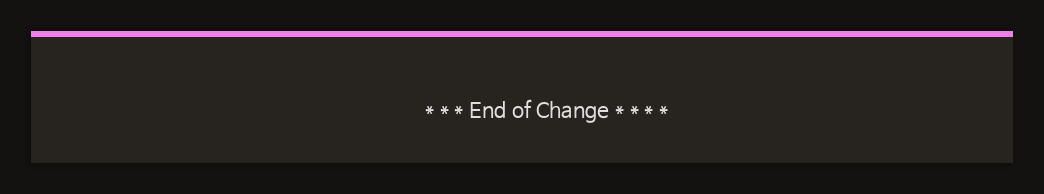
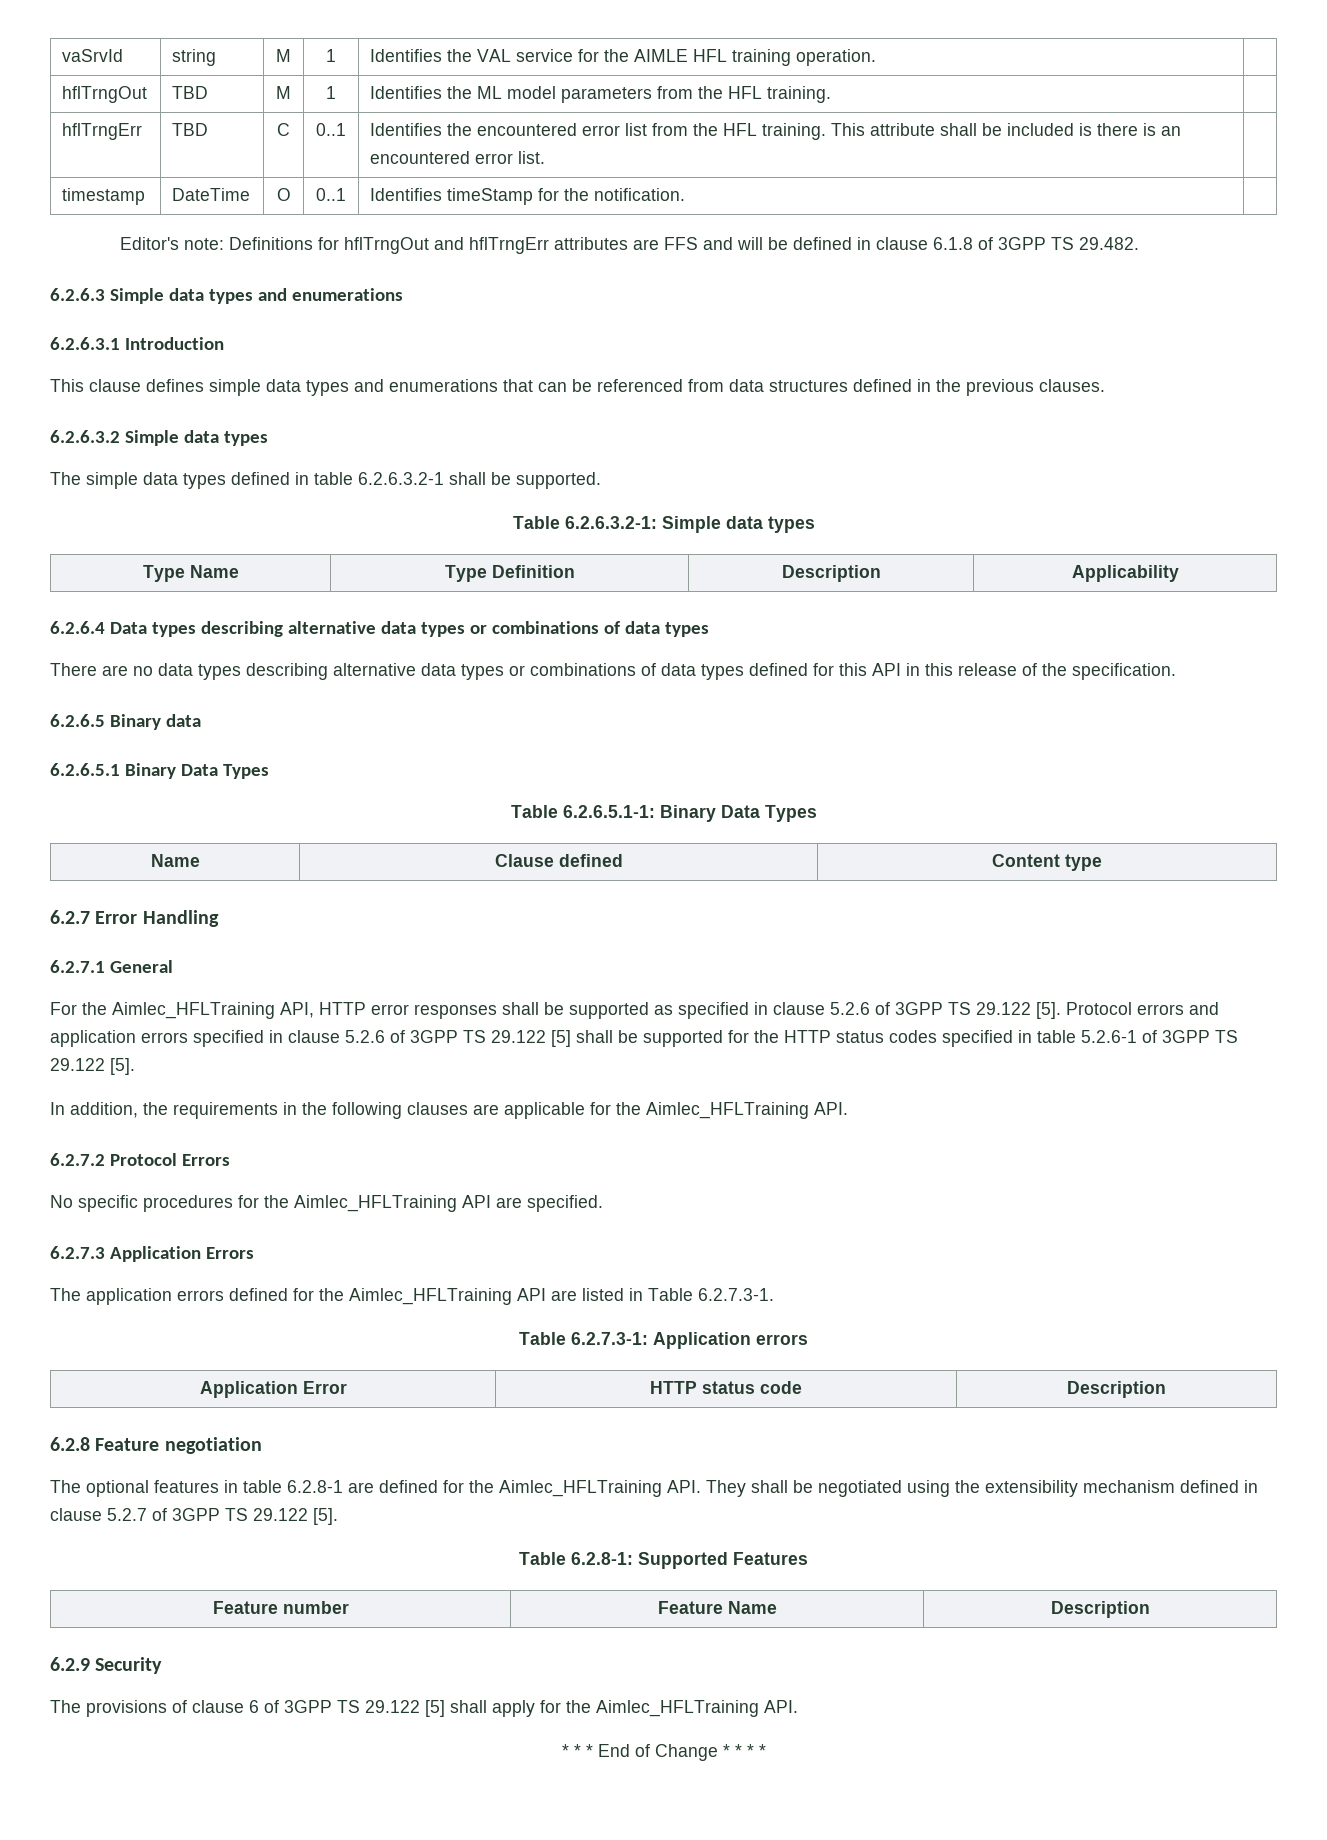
+ vaSrvId | string | M | 1 | Identifies the VAL service for the AIMLE HFL training operation. |
+ hflTrngOut | TBD | M | 1 | Identifies the ML model parameters from the HFL training. |
+ hflTrngErr | TBD | C | 0..1 | Identifies the encountered error list from the HFL training. This attribute shall be included is there is an encountered error list. |
+ timestamp | DateTime | O | 0..1 | Identifies timeStamp for the notification. |
+ Editor's note: Definitions for hflTrngOut and hflTrngErr attributes are FFS and will be defined in clause 6.1.8 of 3GPP TS 29.482.
+ 6.2.6.3 Simple data types and enumerations
+ 6.2.6.3.1 Introduction
+ This clause defines simple data types and enumerations that can be referenced from data structures defined in the previous clauses.
+ 6.2.6.3.2 Simple data types
+ The simple data types defined in table 6.2.6.3.2-1 shall be supported.
+ Table 6.2.6.3.2-1: Simple data types
+ Type Name | Type Definition | Description | Applicability
+ 6.2.6.4 Data types describing alternative data types or combinations of data types
+ There are no data types describing alternative data types or combinations of data types defined for this API in this release of the specification.
+ 6.2.6.5 Binary data
+ 6.2.6.5.1 Binary Data Types
+ Table 6.2.6.5.1-1: Binary Data Types
+ Name | Clause defined | Content type
+ 6.2.7 Error Handling
+ 6.2.7.1 General
+ For the Aimlec_HFLTraining API, HTTP error responses shall be supported as specified in clause 5.2.6 of 3GPP TS 29.122 [5]. Protocol errors and application errors specified in clause 5.2.6 of 3GPP TS 29.122 [5] shall be supported for the HTTP status codes specified in table 5.2.6-1 of 3GPP TS 29.122 [5].
+ In addition, the requirements in the following clauses are applicable for the Aimlec_HFLTraining API.
+ 6.2.7.2 Protocol Errors
+ No specific procedures for the Aimlec_HFLTraining API are specified.
+ 6.2.7.3 Application Errors
+ The application errors defined for the Aimlec_HFLTraining API are listed in Table 6.2.7.3-1.
+ Table 6.2.7.3-1: Application errors
+ Application Error | HTTP status code | Description
+ 6.2.8 Feature negotiation
+ The optional features in table 6.2.8-1 are defined for the Aimlec_HFLTraining API. They shall be negotiated using the extensibility mechanism defined in clause 5.2.7 of 3GPP TS 29.122 [5].
+ Table 6.2.8-1: Supported Features
+ Feature number | Feature Name | Description
+ 6.2.9 Security
+ The provisions of clause 6 of 3GPP TS 29.122 [5] shall apply for the Aimlec_HFLTraining API.

